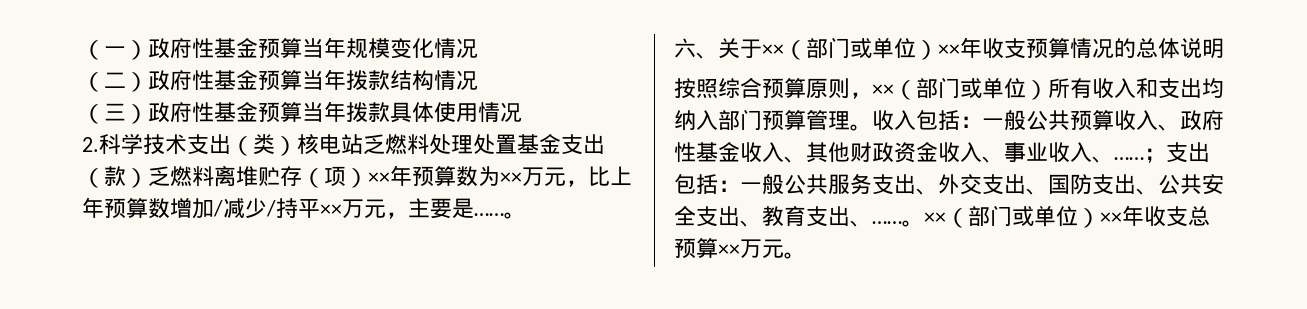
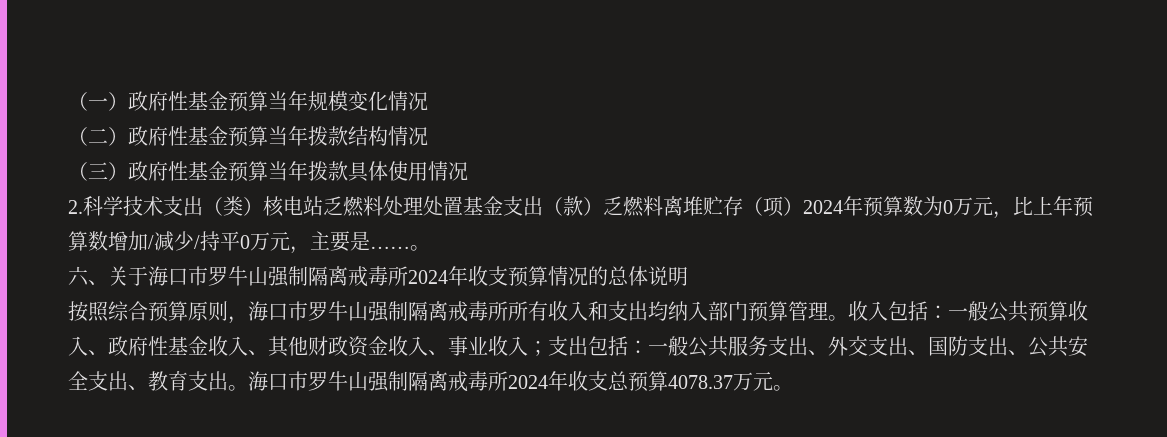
- 2.科学技术支出（类）核电站乏燃料处理处置基金支出（款）乏燃料离堆贮存（项）××年预算数为××万元，比上年预算数增加/减少/持平××万元，主要是……
+ 2.科学技术支出（类）核电站乏燃料处理处置基金支出（款）乏燃料离堆贮存（项）2024年预算数为0万元，比上年预算数增加/减少/持平0万元，主要是……
- 六、关于××（部门或单位）××年收支预算情况的总体说明
+ 六、关于海口市罗牛山强制隔离戒毒所2024年收支预算情况的总体说明
- 按照综合预算原则，××（部门或单位）所有收入和支出均纳入部门预算管理。
+ 按照综合预算原则，海口市罗牛山强制隔离戒毒所所有收入和支出均纳入部门预算管理。
- 收入包括：一般公共预算收入、政府性基金收入、其他财政资金收入、事业收入、……；支出包括：一般公共服务支出、外交支出、国防支出、公共安全支出、教育支出、……。××（部门或单位）××年收支总预算××万元。
+ 收入包括：一般公共预算收入、政府性基金收入、其他财政资金收入、事业收入；支出包括：一般公共服务支出、外交支出、国防支出、公共安全支出、教育支出。海口市罗牛山强制隔离戒毒所2024年收支总预算4078.37万元。

